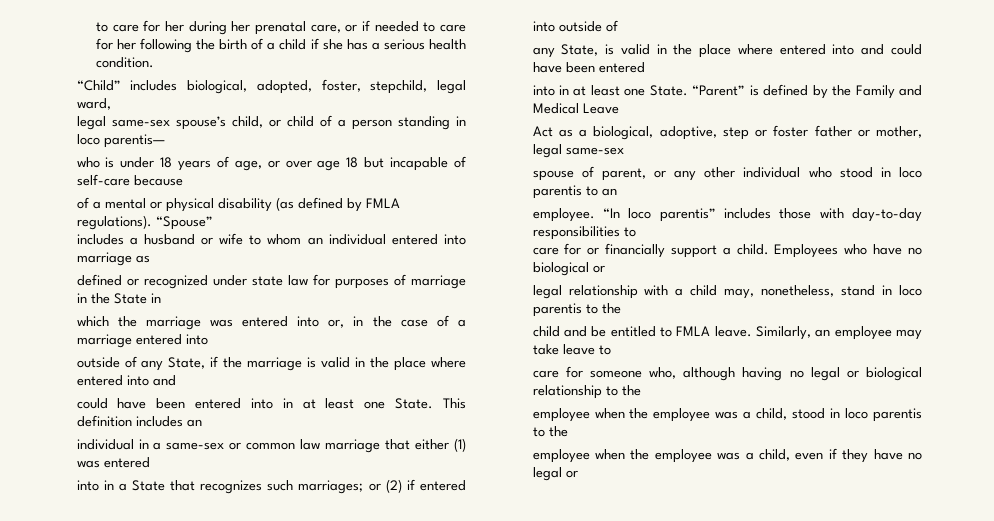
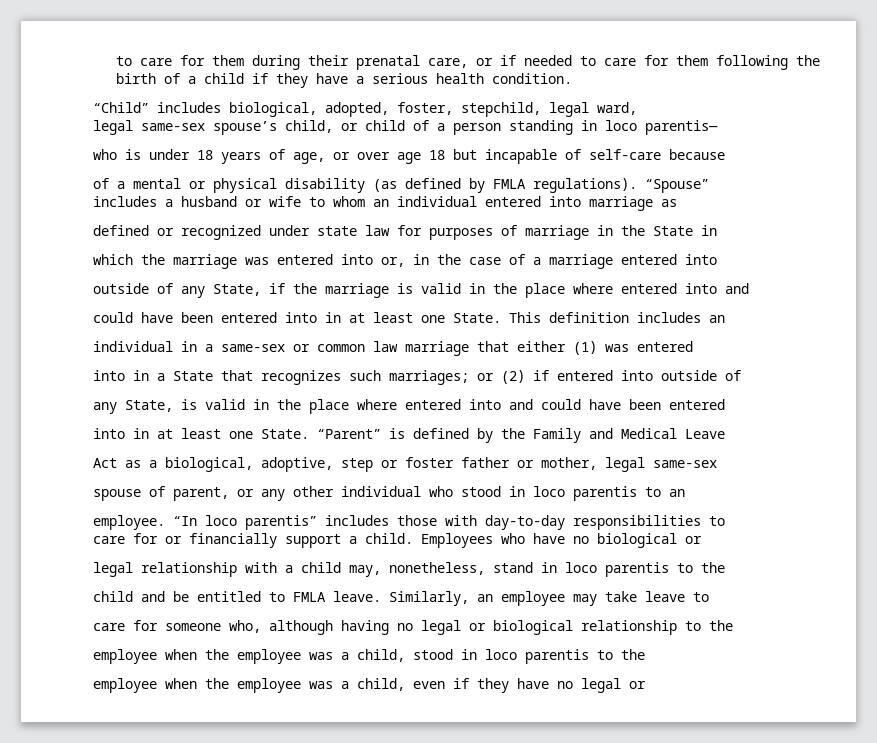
- to care for her during her prenatal care, or if needed to care for her following the birth of a child if she has a serious health condition.
+ to care for them during their prenatal care, or if needed to care for them following the birth of a child if they have a serious health condition.

